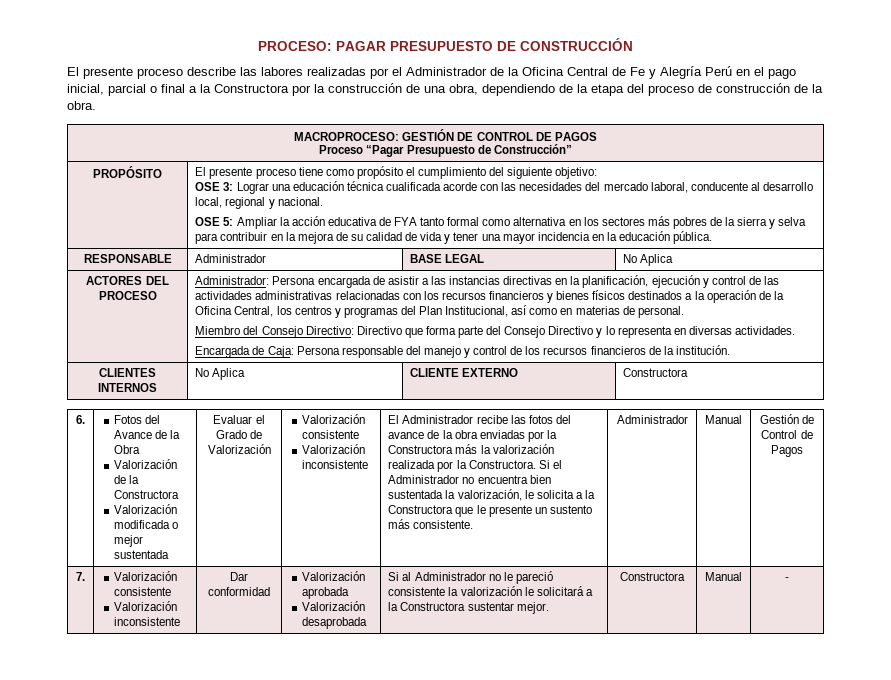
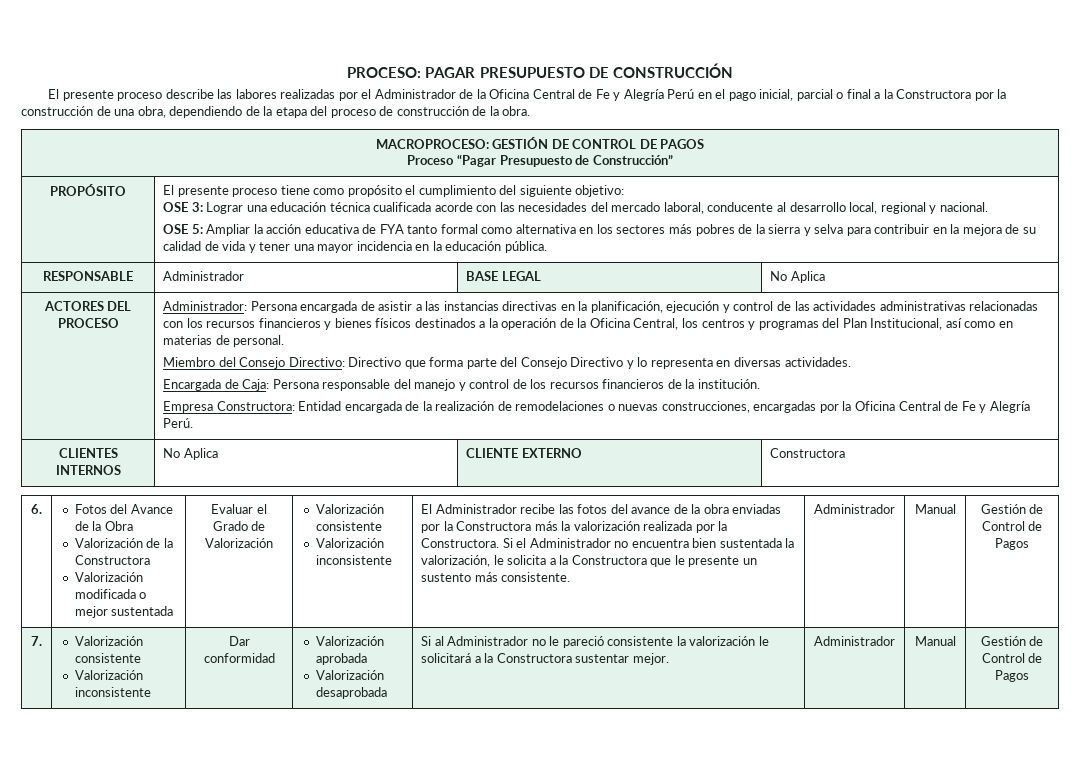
+ Empresa Constructora: Entidad encargada de la realización de remodelaciones o nuevas construcciones, encargadas por la Oficina Central de Fe y Alegría Perú.
  7. | Valorización consistente
  Valorización inconsistente | Dar conformidad | Valorización aprobada
- Valorización desaprobada | Si al Administrador no le pareció consistente la valorización le solicitará a la Constructora sustentar mejor. | Constructora | Manual | -
+ Valorización desaprobada | Si al Administrador no le pareció consistente la valorización le solicitará a la Constructora sustentar mejor. | Administrador | Manual | Gestión de Control de Pagos

